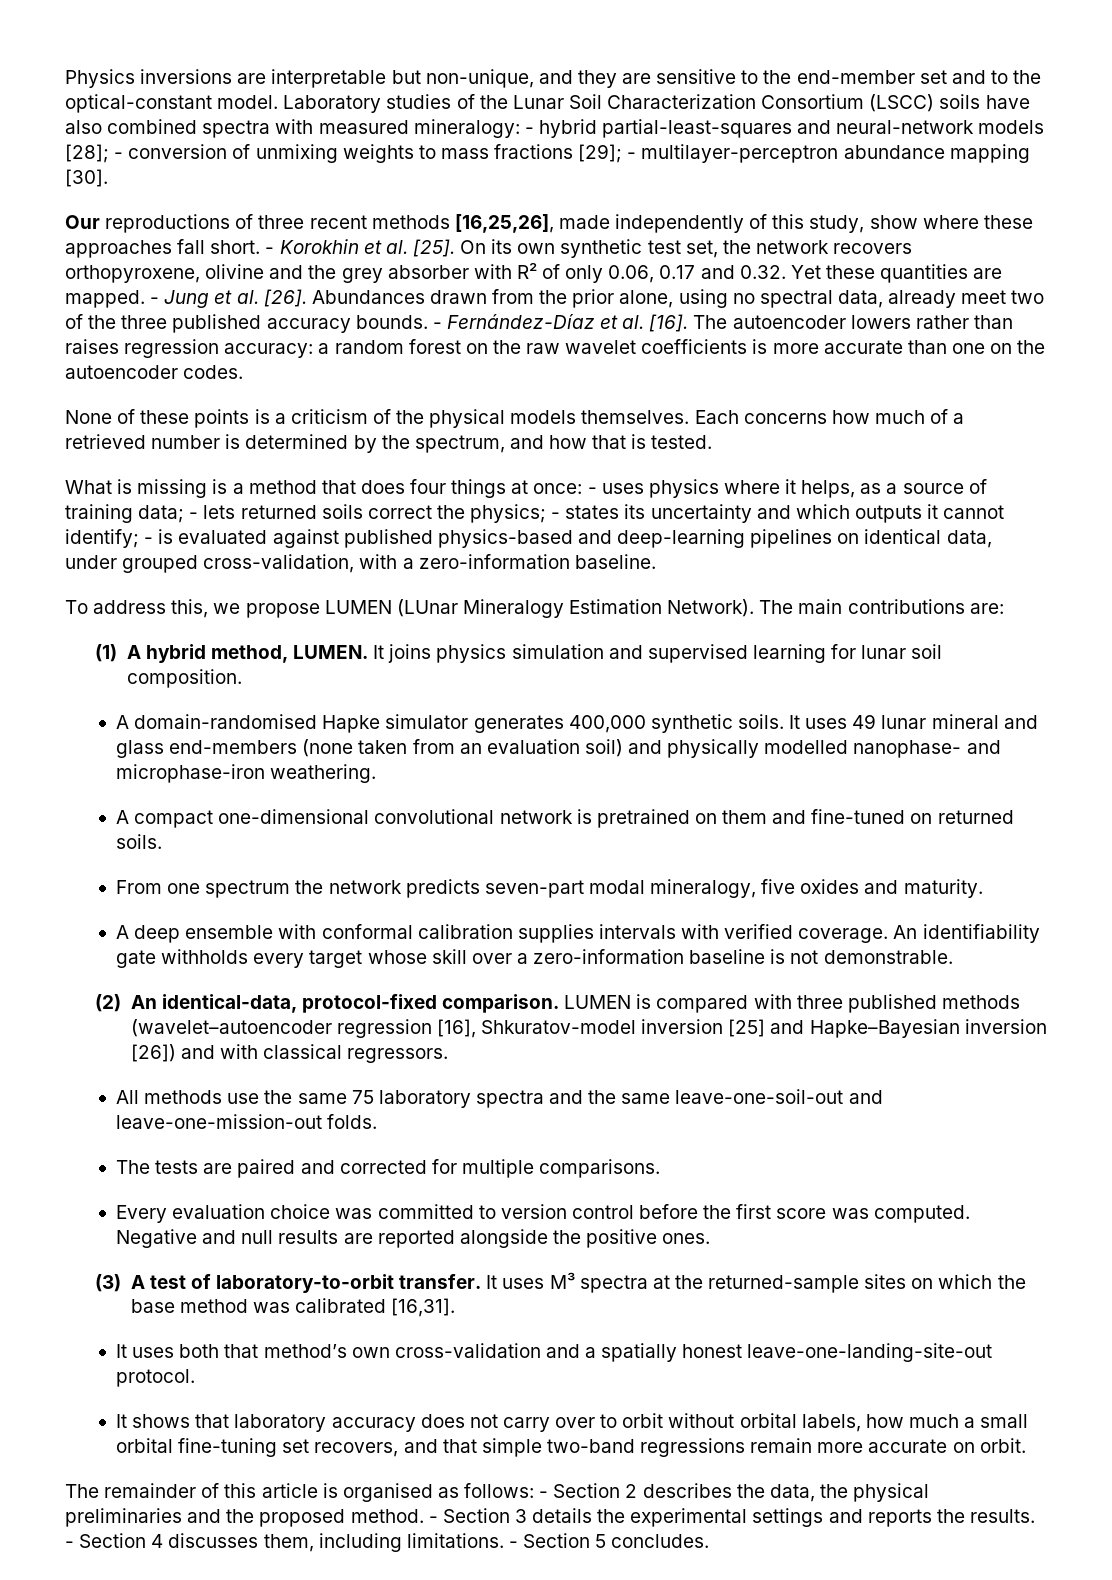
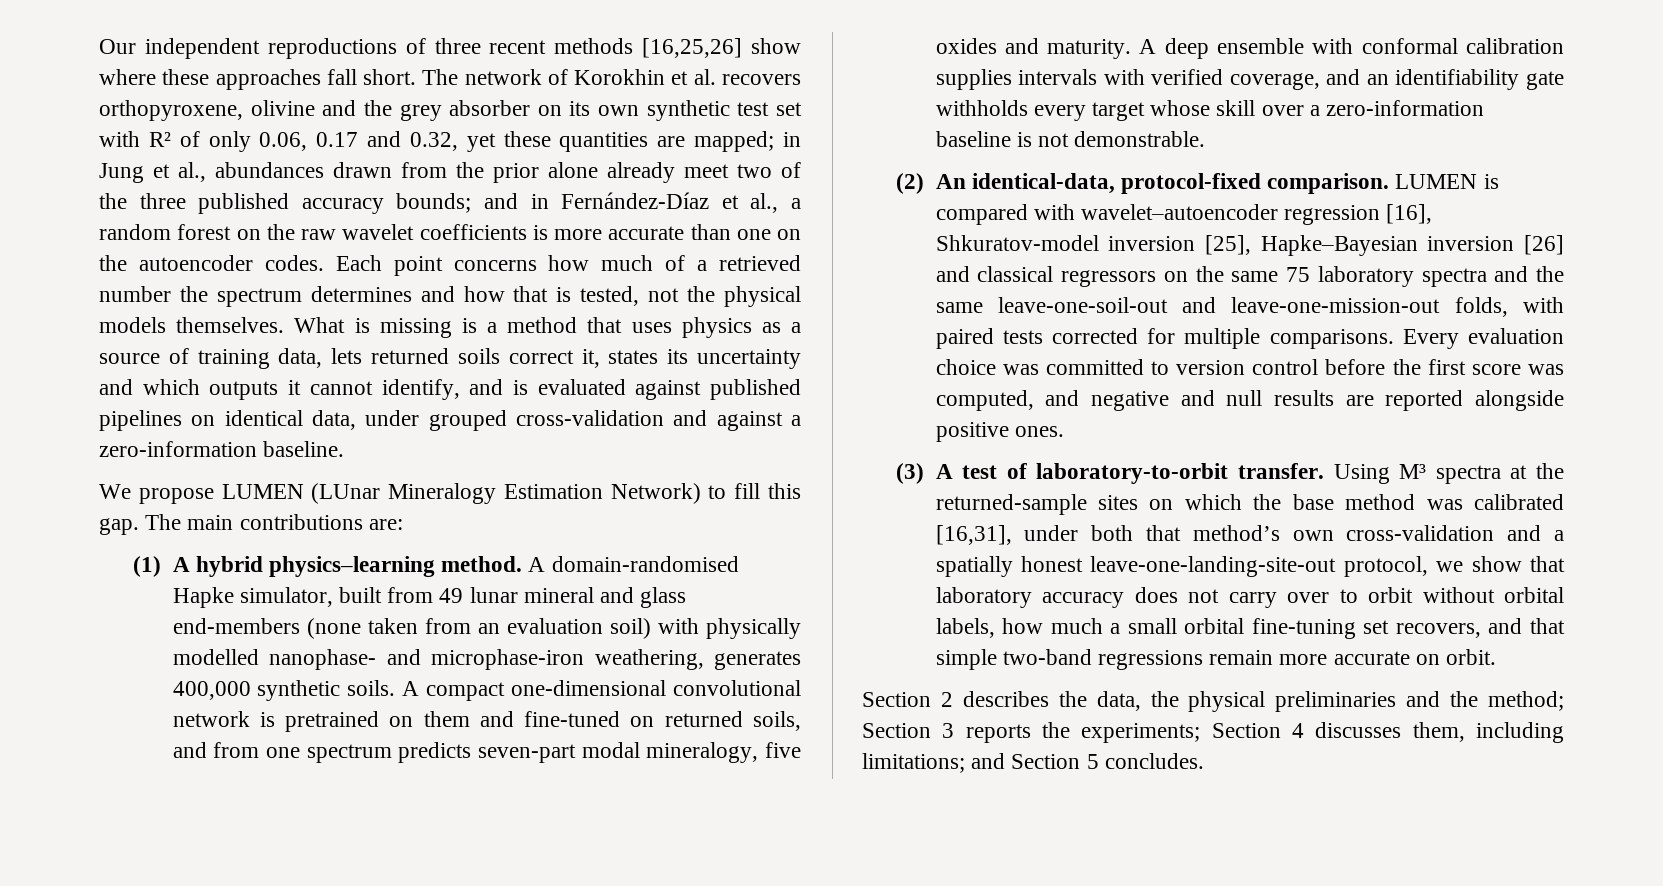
- Physics inversions are interpretable but non-unique, and they are sensitive to the end-member set and to the optical-constant model. Laboratory studies of the Lunar Soil Characterization Consortium (LSCC) soils have also combined spectra with measured mineralogy: - hybrid partial-least-squares and neural-network models [28]; - conversion of unmixing weights to mass fractions [29]; - multilayer-perceptron abundance mapping [30].
- Our reproductions of three recent methods [16,25,26], made independently of this study, show where these approaches fall short.
+ Our independent reproductions of three recent methods [16,25,26] show where these approaches fall short.
- - Korokhin et al. [25]. On its own synthetic test set, the network recovers orthopyroxene, olivine and the grey absorber with R² of only 0.06, 0.17 and 0.32. Yet these quantities are mapped. - Jung et al. [26]. Abundances drawn from the prior alone, using no spectral data, already meet two of the three published accuracy bounds. - Fernández-Díaz et al. [16]. The autoencoder lowers rather than raises regression accuracy: a random forest on the raw wavelet coefficients is more accurate than one on the autoencoder codes.
- None of these points is a criticism of the physical models themselves. Each concerns how much of a retrieved number is determined by the spectrum, and how that is tested.
- What is missing is a method that does four things at once: - uses physics where it helps, as a source of training data; - lets returned soils correct the physics; - states its uncertainty and which outputs it cannot identify; - is evaluated against published physics-based and deep-learning pipelines on identical data, under grouped cross-validation, with a zero-information baseline.
+ The network of Korokhin et al. recovers orthopyroxene, olivine and the grey absorber on its own synthetic test set with R² of only 0.06, 0.17 and 0.32, yet these quantities are mapped; in Jung et al., abundances drawn from the prior alone already meet two of the three published accuracy bounds; and in Fernández-Díaz et al., a random forest on the raw wavelet coefficients is more accurate than one on the autoencoder codes. Each point concerns how much of a retrieved number the spectrum determines and how that is tested, not the physical models themselves. What is missing is a method that uses physics as a source of training data, lets returned soils correct it, states its uncertainty and which outputs it cannot identify, and is evaluated against published pipelines on identical data, under grouped cross-validation and against a zero-information baseline.
- To address this, we propose LUMEN (LUnar Mineralogy Estimation Network).
+ We propose LUMEN (LUnar Mineralogy Estimation Network) to fill this gap.
- (1) A hybrid method, LUMEN. It joins physics simulation and supervised learning for lunar soil composition.
- A domain-randomised Hapke simulator generates 400,000 synthetic soils. It uses 49 lunar mineral and glass end-members (none taken from an evaluation soil) and physically modelled nanophase- and microphase-iron weathering.
- A compact one-dimensional convolutional network is pretrained on them and fine-tuned on returned soils.
- From one spectrum the network predicts seven-part modal mineralogy, five oxides and maturity.
- A deep ensemble with conformal calibration supplies intervals with verified coverage. An identifiability gate withholds every target whose skill over a zero-information baseline is not demonstrable.
+ (1) A hybrid physics–learning method. A domain-randomised Hapke simulator, built from 49 lunar mineral and glass end-members (none taken from an evaluation soil) with physically modelled nanophase- and microphase-iron weathering, generates 400,000 synthetic soils. A compact one-dimensional convolutional network is pretrained on them and fine-tuned on returned soils, and from one spectrum predicts seven-part modal mineralogy, five oxides and maturity. A deep ensemble with conformal calibration supplies intervals with verified coverage, and an identifiability gate withholds every target whose skill over a zero-information baseline is not demonstrable.
- LUMEN is compared with three published methods (wavelet–autoencoder regression [16], Shkuratov-model inversion [25] and Hapke–Bayesian inversion [26]) and with classical regressors.
- All methods use the same 75 laboratory spectra and the same leave-one-soil-out and leave-one-mission-out folds.
- The tests are paired and corrected for multiple comparisons.
- Every evaluation choice was committed to version control before the first score was computed. Negative and null results are reported alongside the positive ones.
+ LUMEN is compared with wavelet–autoencoder regression [16], Shkuratov-model inversion [25], Hapke–Bayesian inversion [26] and classical regressors on the same 75 laboratory spectra and the same leave-one-soil-out and leave-one-mission-out folds, with paired tests corrected for multiple comparisons. Every evaluation choice was committed to version control before the first score was computed, and negative and null results are reported alongside positive ones.
- It uses M³ spectra at the returned-sample sites on which the base method was calibrated [16,31].
- It uses both that method’s own cross-validation and a spatially honest leave-one-landing-site-out protocol.
- It shows that laboratory accuracy does not carry over to orbit without orbital labels, how much a small orbital fine-tuning set recovers, and that simple two-band regressions remain more accurate on orbit.
+ Using M³ spectra at the returned-sample sites on which the base method was calibrated [16,31], under both that method’s own cross-validation and a spatially honest leave-one-landing-site-out protocol, we show that laboratory accuracy does not carry over to orbit without orbital labels, how much a small orbital fine-tuning set recovers, and that simple two-band regressions remain more accurate on orbit.
- The remainder of this article is organised as follows: - Section 2 describes the data, the physical preliminaries and the proposed method. - Section 3 details the experimental settings and reports the results. - Section 4 discusses them, including limitations. - Section 5 concludes.
+ Section 2 describes the data, the physical preliminaries and the method; Section 3 reports the experiments; Section 4 discusses them, including limitations; and Section 5 concludes.

